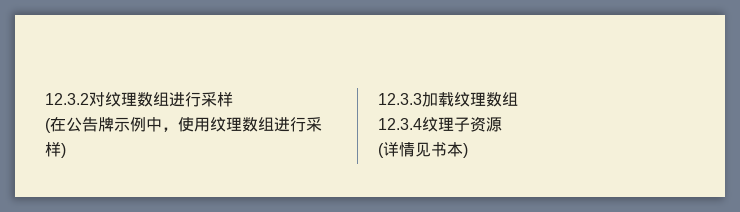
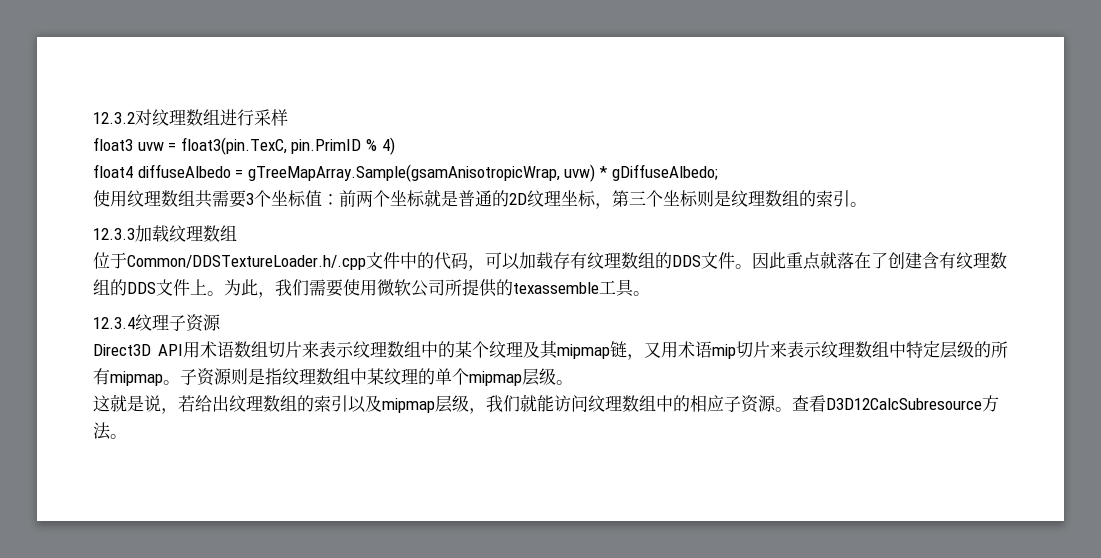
- (在公告牌示例中，使用纹理数组进行采样)
+ float3 uvw = float3(pin.TexC, pin.PrimID % 4)
+ float4 diffuseAlbedo = gTreeMapArray.Sample(gsamAnisotropicWrap, uvw) * gDiffuseAlbedo;
+ 使用纹理数组共需要3个坐标值：前两个坐标就是普通的2D纹理坐标，第三个坐标则是纹理数组的索引。
  12.3.3加载纹理数组
+ 位于Common/DDSTextureLoader.h/.cpp文件中的代码，可以加载存有纹理数组的DDS文件。因此重点就落在了创建含有纹理数组的DDS文件上。为此，我们需要使用微软公司所提供的texassemble工具。
  12.3.4纹理子资源
- (详情见书本)
+ Direct3D API用术语数组切片来表示纹理数组中的某个纹理及其mipmap链，又用术语mip切片来表示纹理数组中特定层级的所有mipmap。子资源则是指纹理数组中某纹理的单个mipmap层级。
+ 这就是说，若给出纹理数组的索引以及mipmap层级，我们就能访问纹理数组中的相应子资源。查看D3D12CalcSubresource方法。

